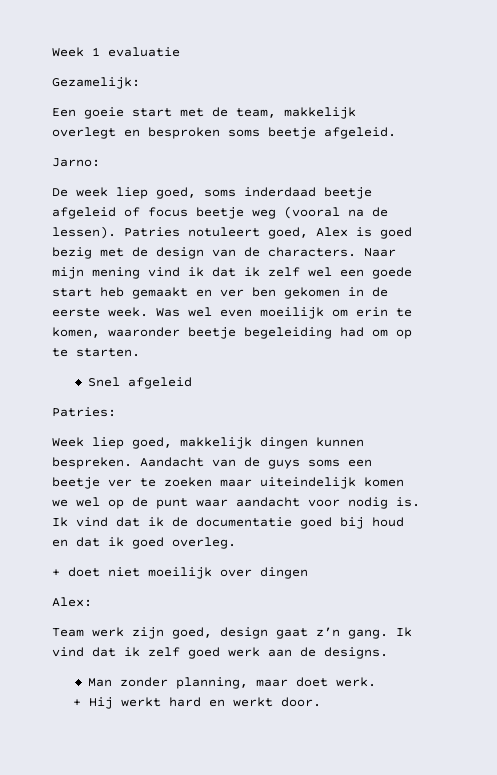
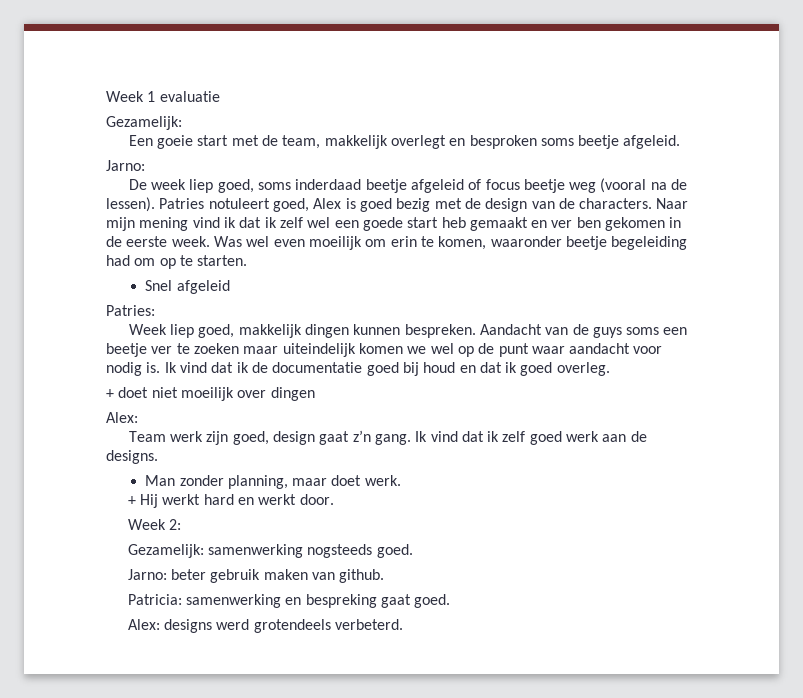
+ Week 2:
+ Gezamelijk: samenwerking nogsteeds goed.
+ Jarno: beter gebruik maken van github.
+ Patricia: samenwerking en bespreking gaat goed.
+ Alex: designs werd grotendeels verbeterd.

